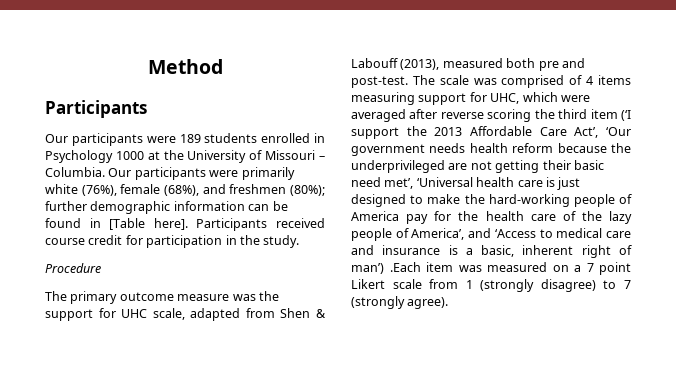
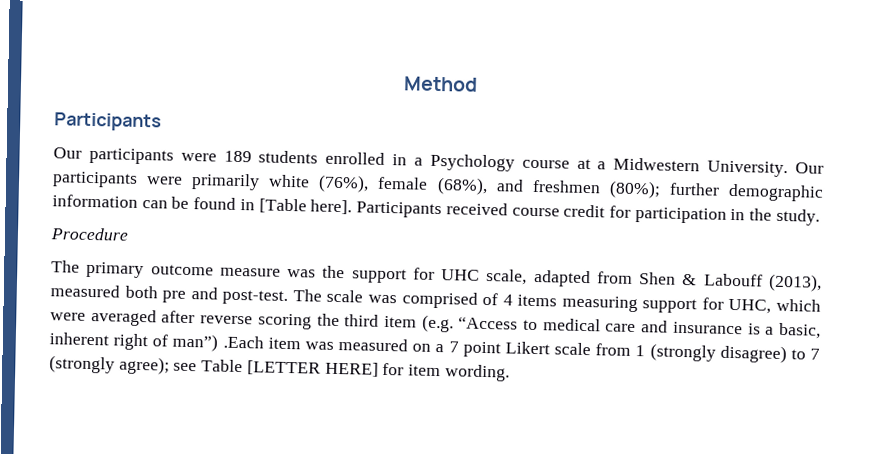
- Our participants were 189 students enrolled in Psychology 1000 at the University of Missouri – Columbia.
+ Our participants were 189 students enrolled in a Psychology course at a Midwestern University.
- The scale was comprised of 4 items measuring support for UHC, which were averaged after reverse scoring the third item (‘I support the 2013 Affordable Care Act’, ‘Our government needs health reform because the underprivileged are not getting their basic need met’, ‘Universal health care is just designed to make the hard-working people of America pay for the health care of the lazy people of America’, and ‘Access to medical care and insurance is a basic, inherent right of man’) .Each item was measured on a 7 point Likert scale from 1 (strongly disagree) to 7 (strongly agree).
+ The scale was comprised of 4 items measuring support for UHC, which were averaged after reverse scoring the third item (e.g. “Access to medical care and insurance is a basic, inherent right of man”) .Each item was measured on a 7 point Likert scale from 1 (strongly disagree) to 7 (strongly agree); see Table [LETTER HERE] for item wording.

